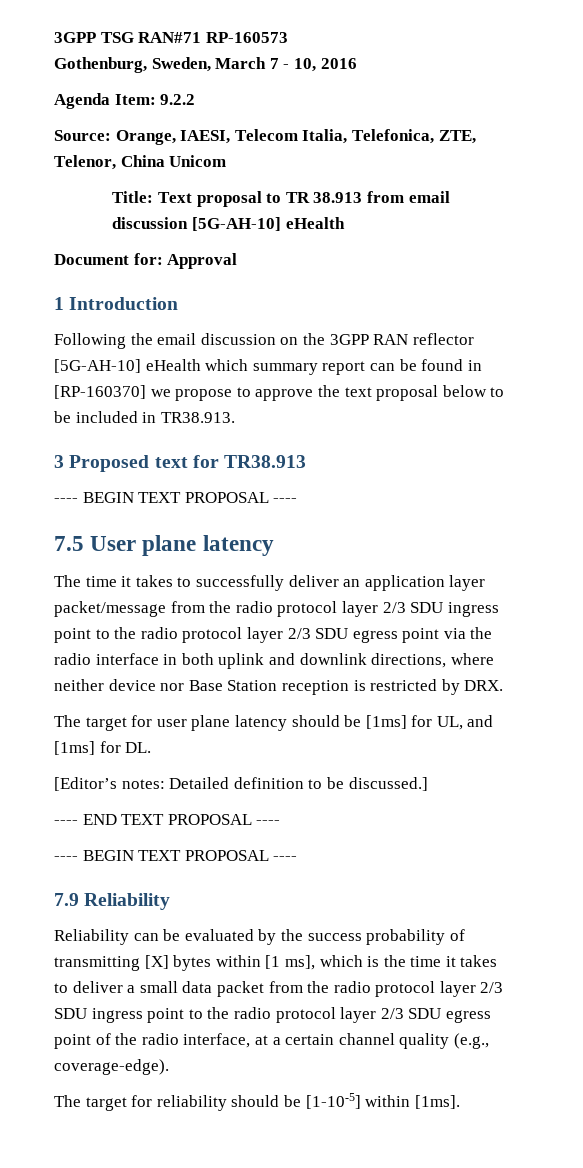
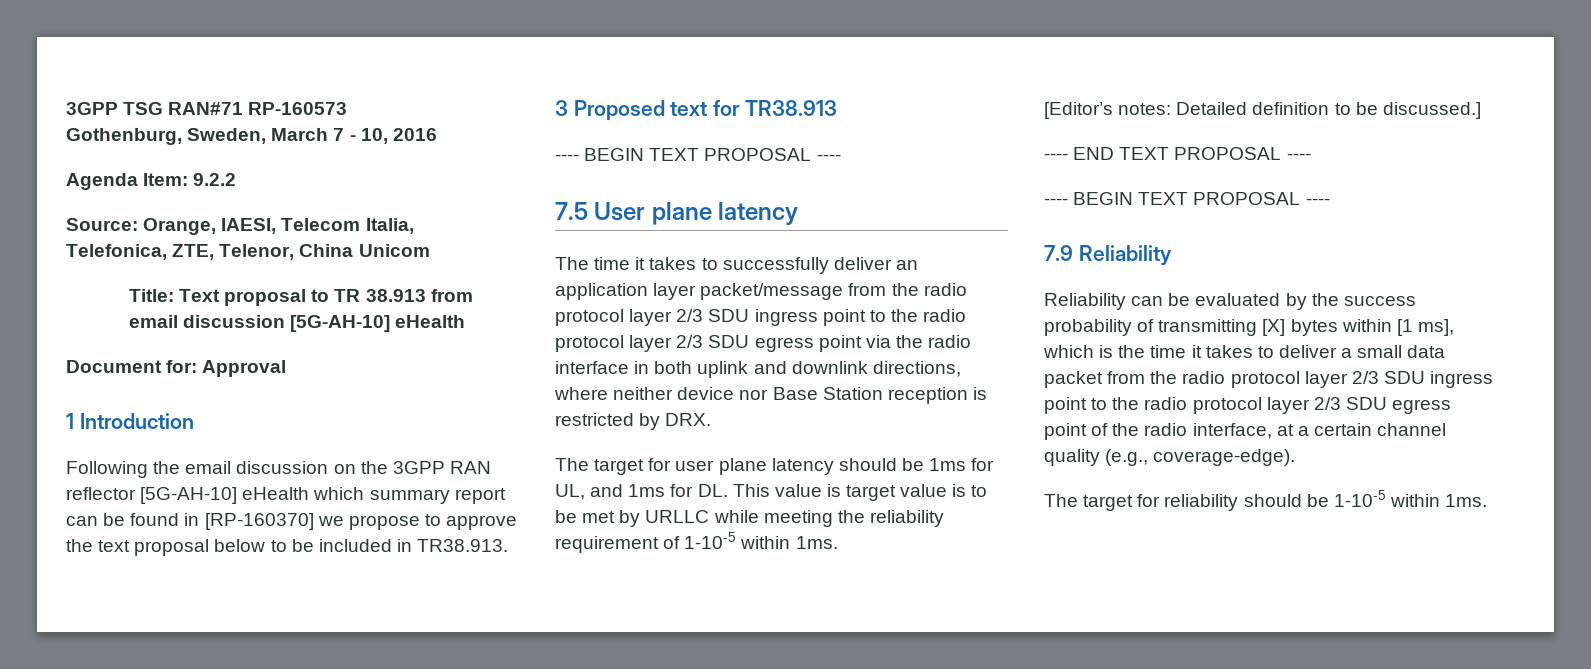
- The target for user plane latency should be [1ms] for UL, and [1ms] for DL.
+ The target for user plane latency should be 1ms for UL, and 1ms for DL. This value is target value is to be met by URLLC while meeting the reliability requirement of 1-10-5 within 1ms.
- The target for reliability should be [1-10-5] within [1ms].
+ The target for reliability should be 1-10-5 within 1ms.

